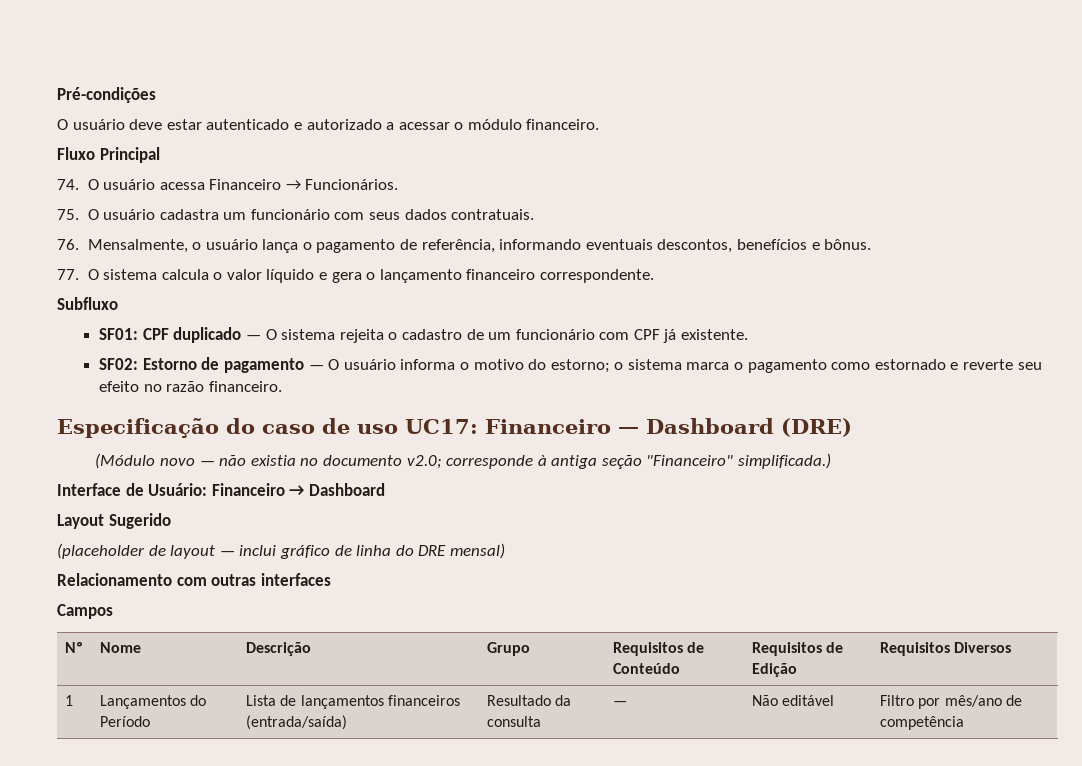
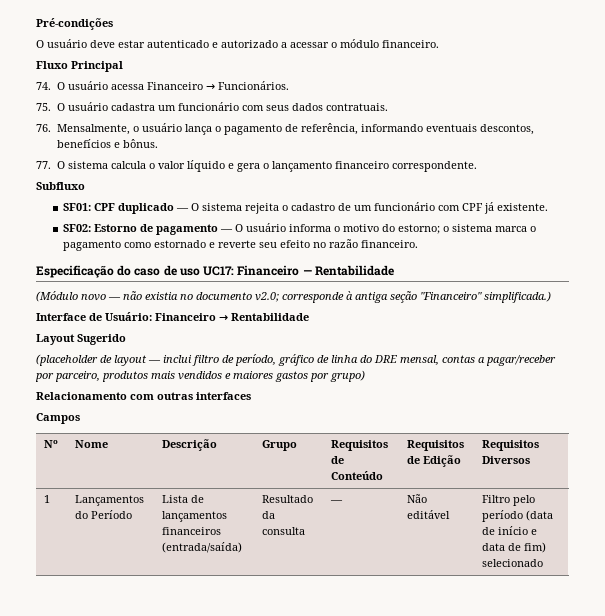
- Especificação do caso de uso UC17: Financeiro — Dashboard (DRE)
+ Especificação do caso de uso UC17: Financeiro — Rentabilidade
- Interface de Usuário: Financeiro → Dashboard
+ Interface de Usuário: Financeiro → Rentabilidade
- (placeholder de layout — inclui gráfico de linha do DRE mensal)
+ (placeholder de layout — inclui filtro de período, gráfico de linha do DRE mensal, contas a pagar/receber por parceiro, produtos mais vendidos e maiores gastos por grupo)
- 1 | Lançamentos do Período | Lista de lançamentos financeiros (entrada/saída) | Resultado da consulta | — | Não editável | Filtro por mês/ano de competência
+ 1 | Lançamentos do Período | Lista de lançamentos financeiros (entrada/saída) | Resultado da consulta | — | Não editável | Filtro pelo período (data de início e data de fim) selecionado

